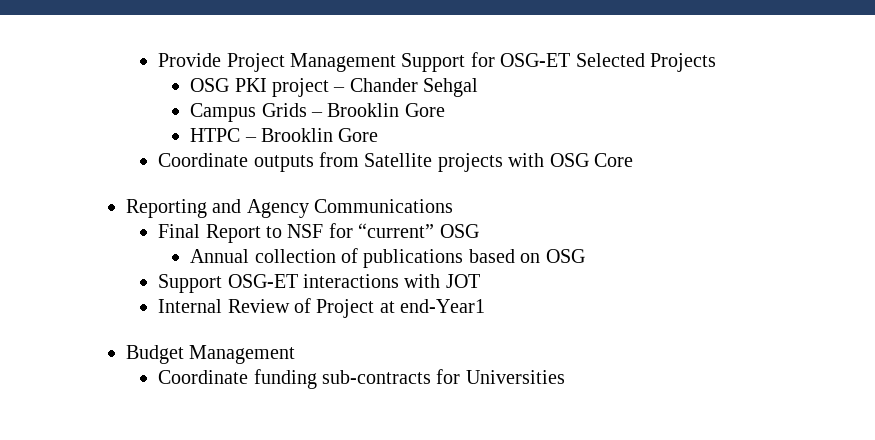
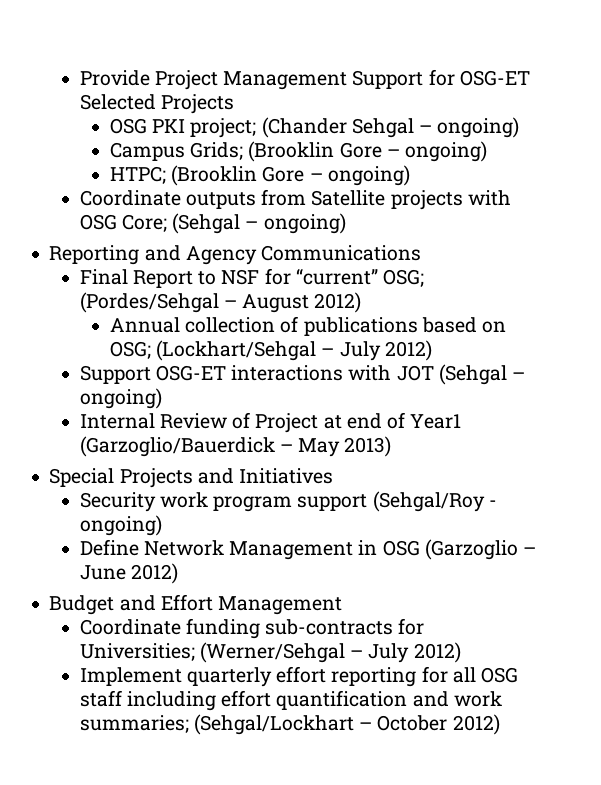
- OSG PKI project – Chander Sehgal
- Campus Grids – Brooklin Gore
- HTPC – Brooklin Gore
+ OSG PKI project; (Chander Sehgal – ongoing)
+ Campus Grids; (Brooklin Gore – ongoing)
+ HTPC; (Brooklin Gore – ongoing)
- Coordinate outputs from Satellite projects with OSG Core
+ Coordinate outputs from Satellite projects with OSG Core; (Sehgal – ongoing)
- Final Report to NSF for “current” OSG
+ Final Report to NSF for “current” OSG; (Pordes/Sehgal – August 2012)
- Annual collection of publications based on OSG
+ Annual collection of publications based on OSG; (Lockhart/Sehgal – July 2012)
- Support OSG-ET interactions with JOT
+ Support OSG-ET interactions with JOT (Sehgal – ongoing)
- Internal Review of Project at end-Year1
+ Internal Review of Project at end of Year1 (Garzoglio/Bauerdick – May 2013)
+ Special Projects and Initiatives
+ Security work program support (Sehgal/Roy - ongoing)
+ Define Network Management in OSG (Garzoglio – June 2012)
- Budget Management
+ Budget and Effort Management
- Coordinate funding sub-contracts for Universities
+ Coordinate funding sub-contracts for Universities; (Werner/Sehgal – July 2012)
+ Implement quarterly effort reporting for all OSG staff including effort quantification and work summaries; (Sehgal/Lockhart – October 2012)

